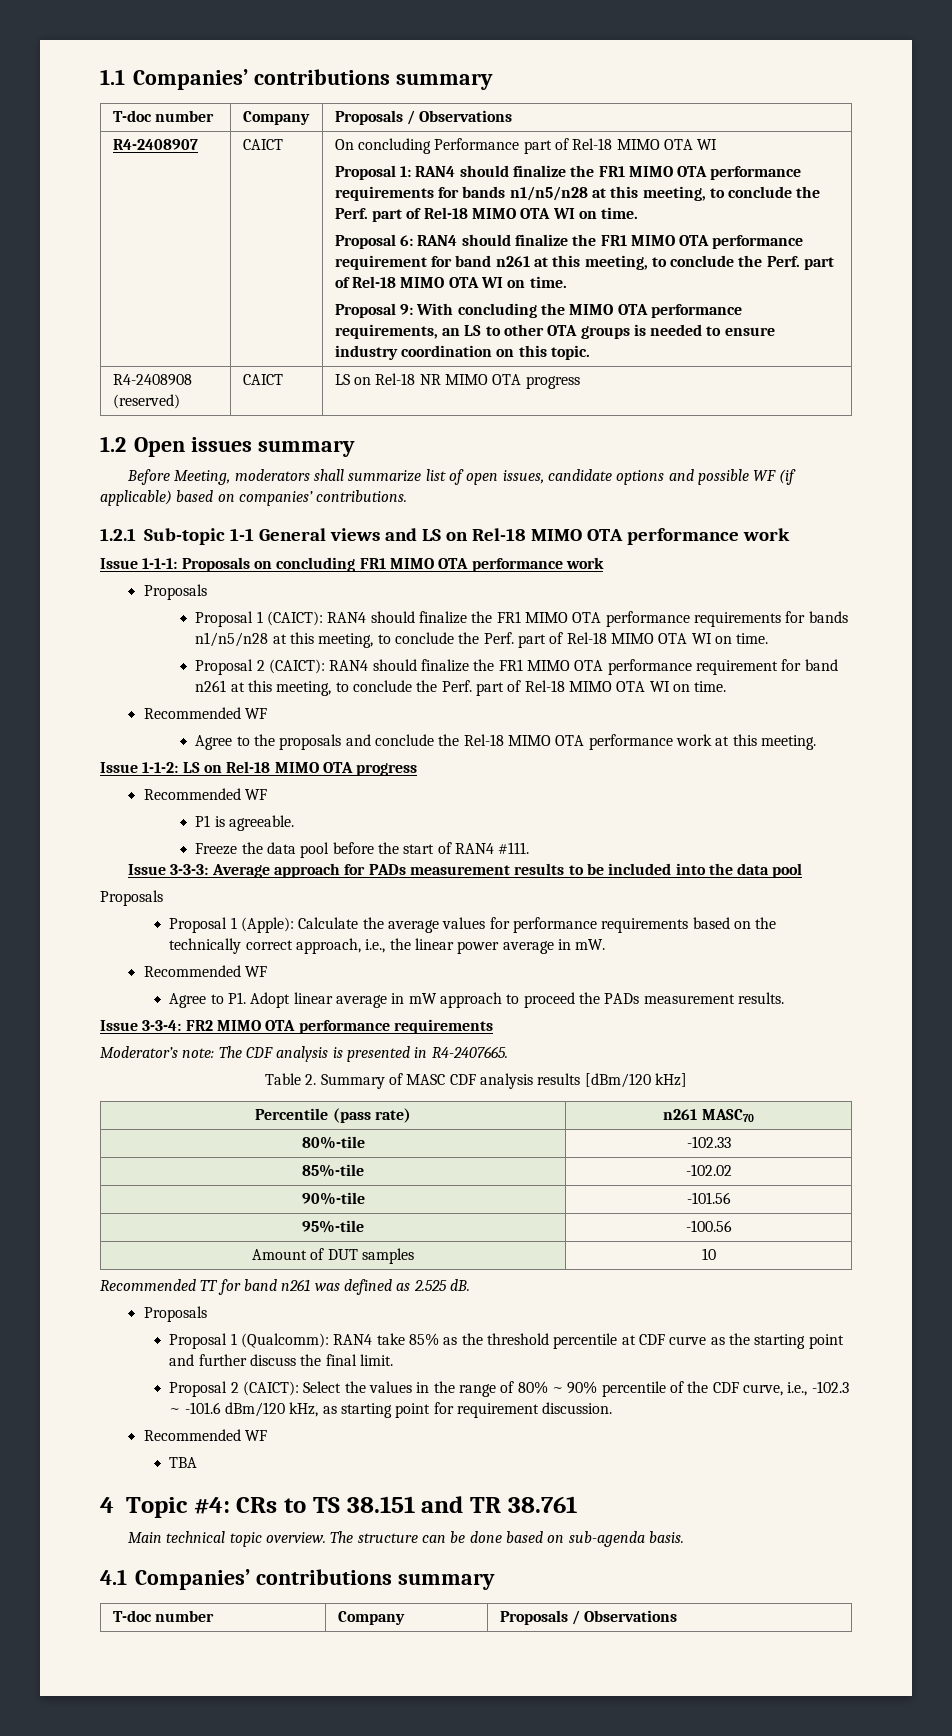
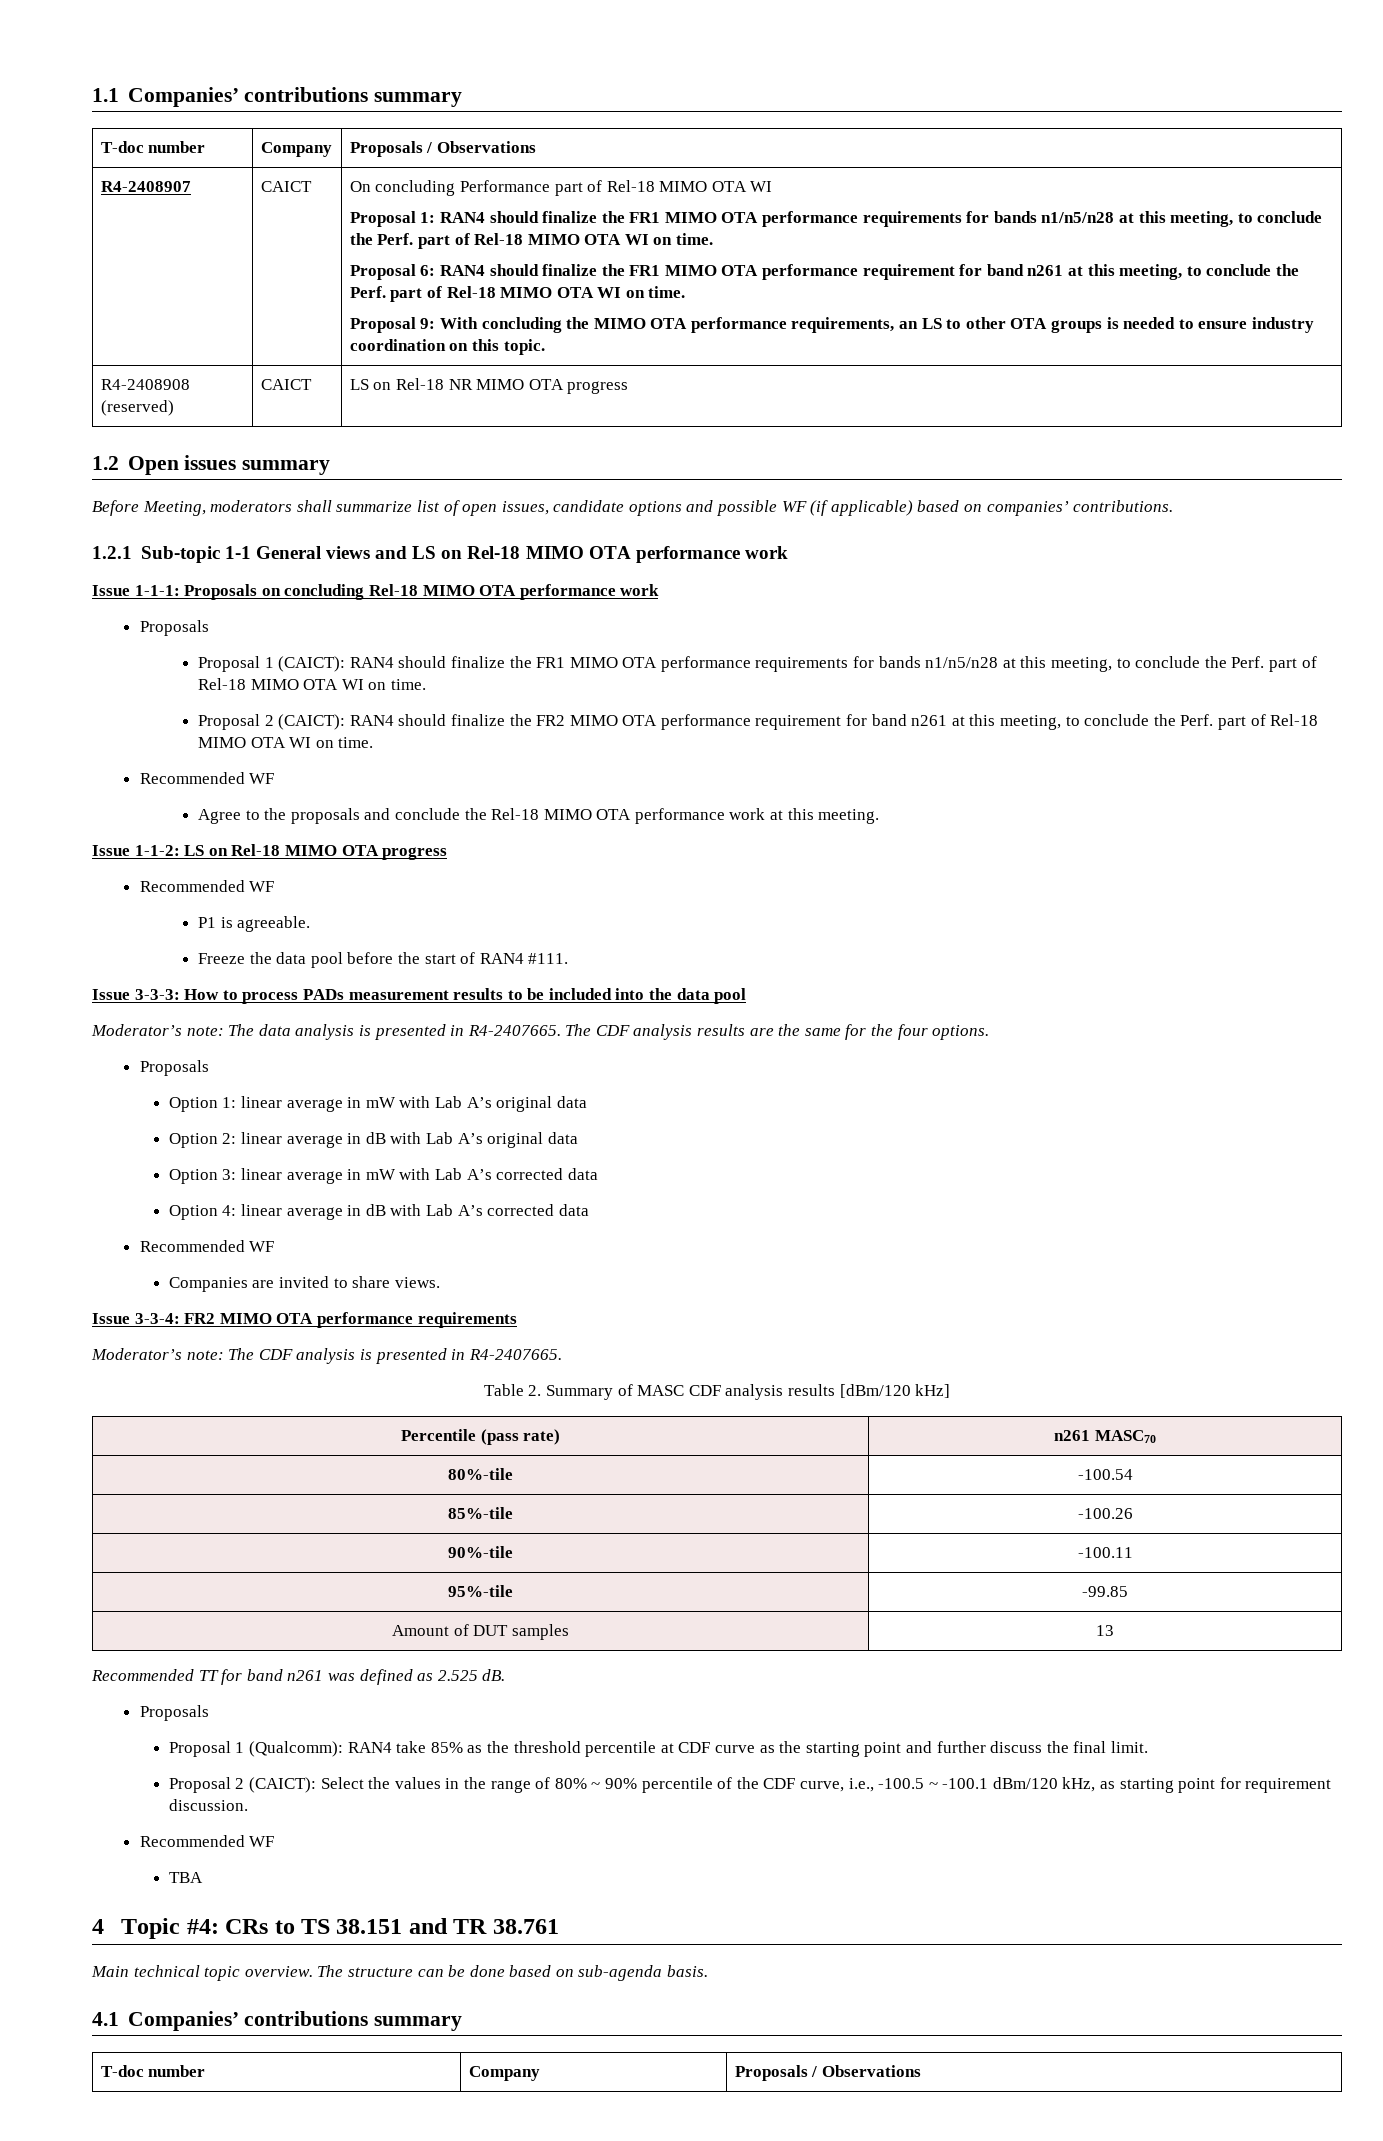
- Issue 1-1-1: Proposals on concluding FR1 MIMO OTA performance work
+ Issue 1-1-1: Proposals on concluding Rel-18 MIMO OTA performance work
- Proposal 2 (CAICT): RAN4 should finalize the FR1 MIMO OTA performance requirement for band n261 at this meeting, to conclude the Perf. part of Rel-18 MIMO OTA WI on time.
+ Proposal 2 (CAICT): RAN4 should finalize the FR2 MIMO OTA performance requirement for band n261 at this meeting, to conclude the Perf. part of Rel-18 MIMO OTA WI on time.
- Issue 3-3-3: Average approach for PADs measurement results to be included into the data pool
+ Issue 3-3-3: How to process PADs measurement results to be included into the data pool
+ Moderator’s note: The data analysis is presented in R4-2407665. The CDF analysis results are the same for the four options.
  Proposals
- Proposal 1 (Apple): Calculate the average values for performance requirements based on the technically correct approach, i.e., the linear power average in mW.
+ Option 1: linear average in mW with Lab A’s original data
+ Option 2: linear average in dB with Lab A’s original data
+ Option 3: linear average in mW with Lab A’s corrected data
+ Option 4: linear average in dB with Lab A’s corrected data
  Recommended WF
- Agree to P1. Adopt linear average in mW approach to proceed the PADs measurement results.
+ Companies are invited to share views.
- 80%-tile | -102.33
+ 80%-tile | -100.54
- 85%-tile | -102.02
+ 85%-tile | -100.26
- 90%-tile | -101.56
+ 90%-tile | -100.11
- 95%-tile | -100.56
+ 95%-tile | -99.85
- Amount of DUT samples | 10
+ Amount of DUT samples | 13
- Proposal 2 (CAICT): Select the values in the range of 80% ~ 90% percentile of the CDF curve, i.e., -102.3 ~ -101.6 dBm/120 kHz, as starting point for requirement discussion.
+ Proposal 2 (CAICT): Select the values in the range of 80% ~ 90% percentile of the CDF curve, i.e., -100.5 ~ -100.1 dBm/120 kHz, as starting point for requirement discussion.

